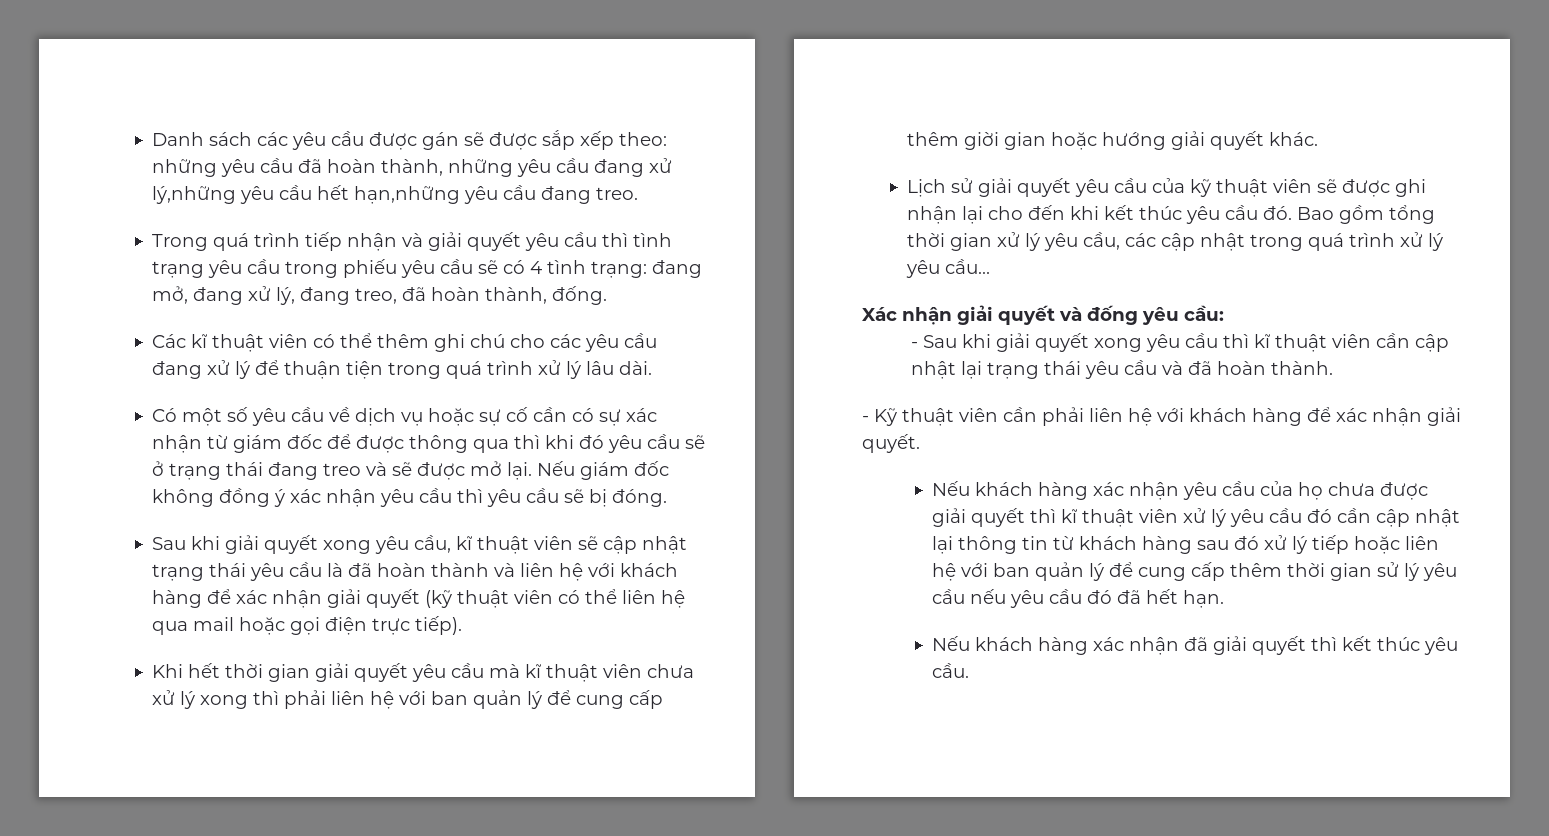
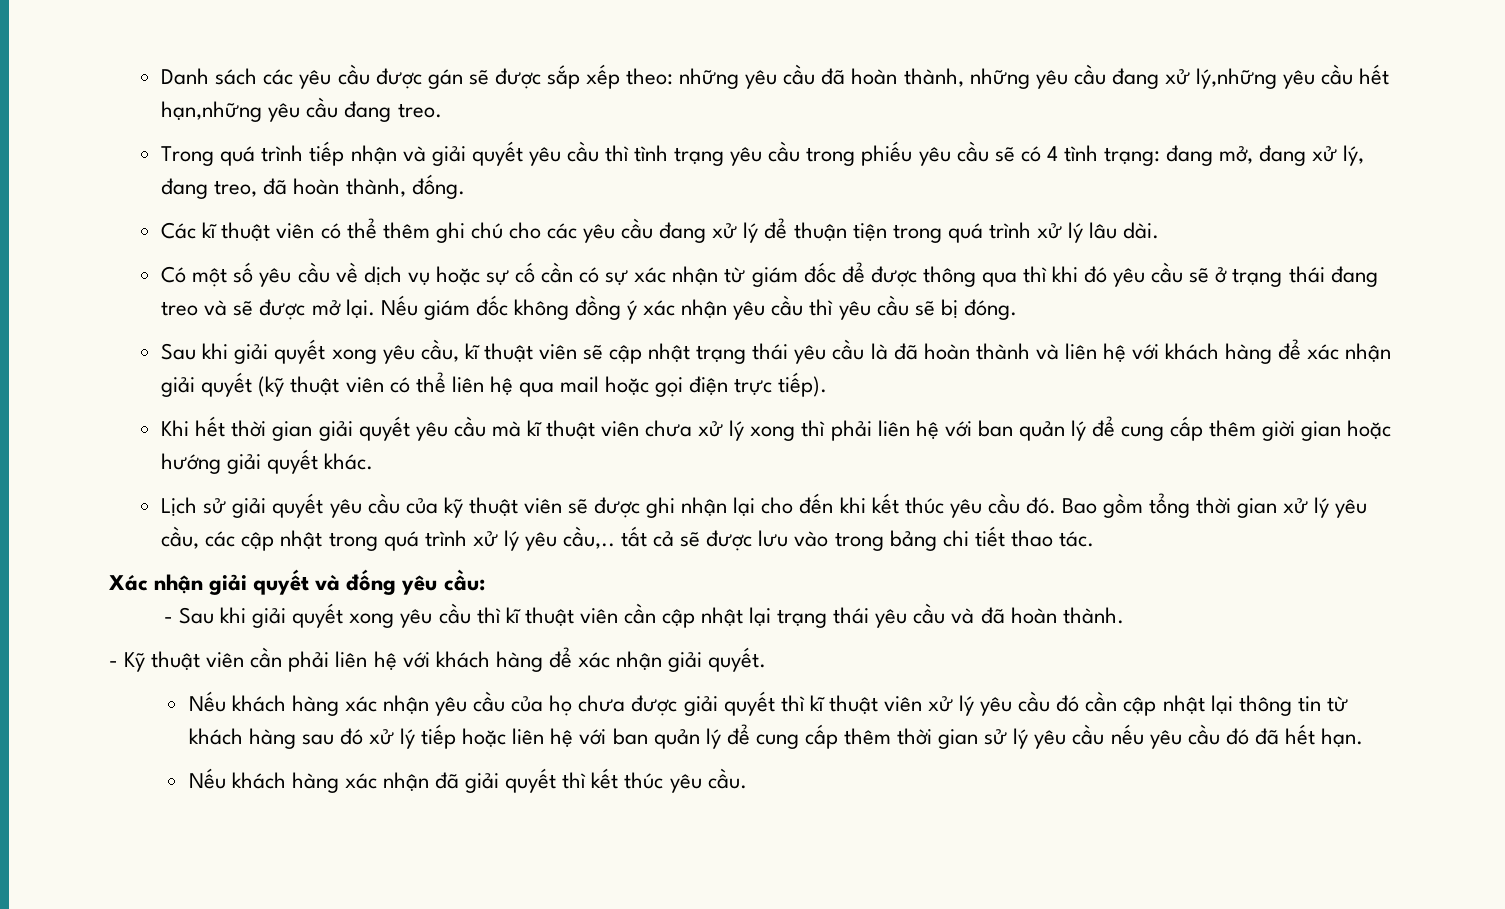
- Bao gồm tổng thời gian xử lý yêu cầu, các cập nhật trong quá trình xử lý yêu cầu…
+ Bao gồm tổng thời gian xử lý yêu cầu, các cập nhật trong quá trình xử lý yêu cầu,.. tất cả sẽ được lưu vào trong bảng chi tiết thao tác.

